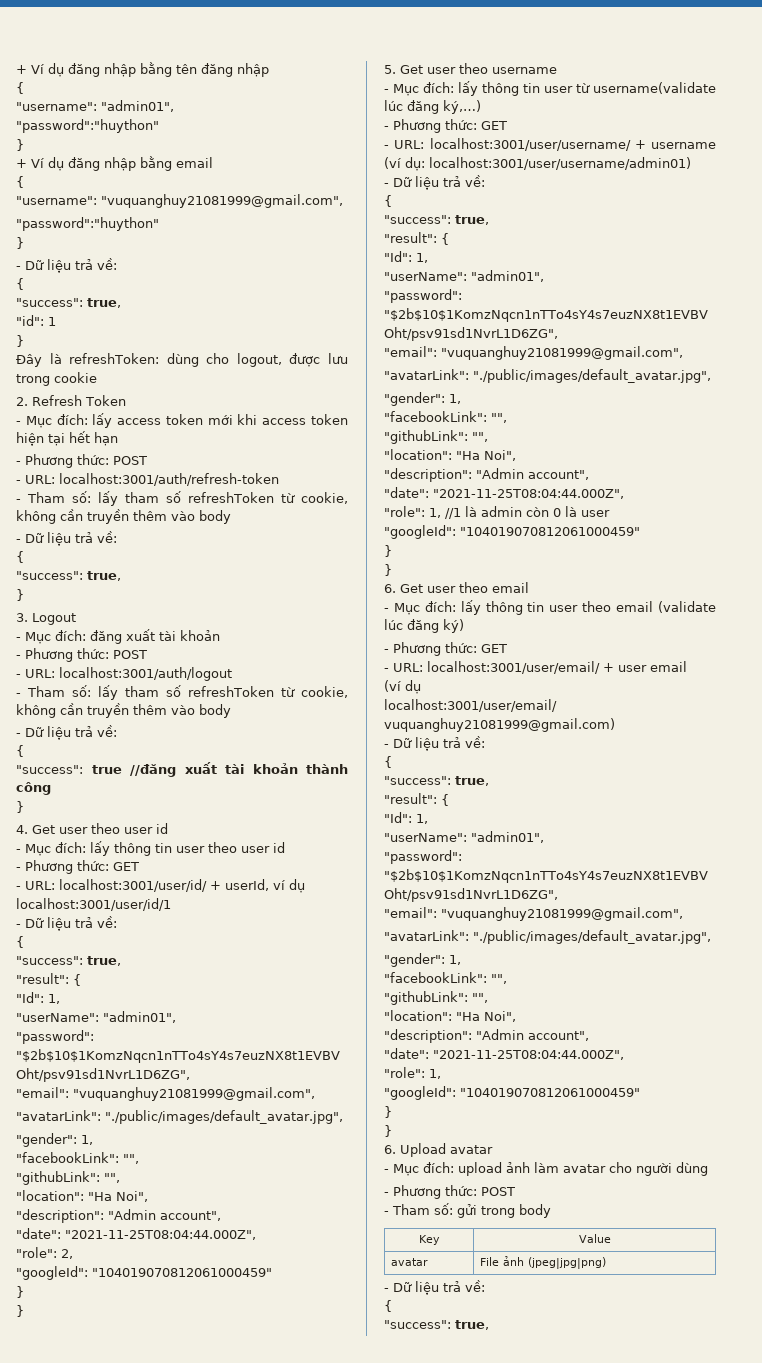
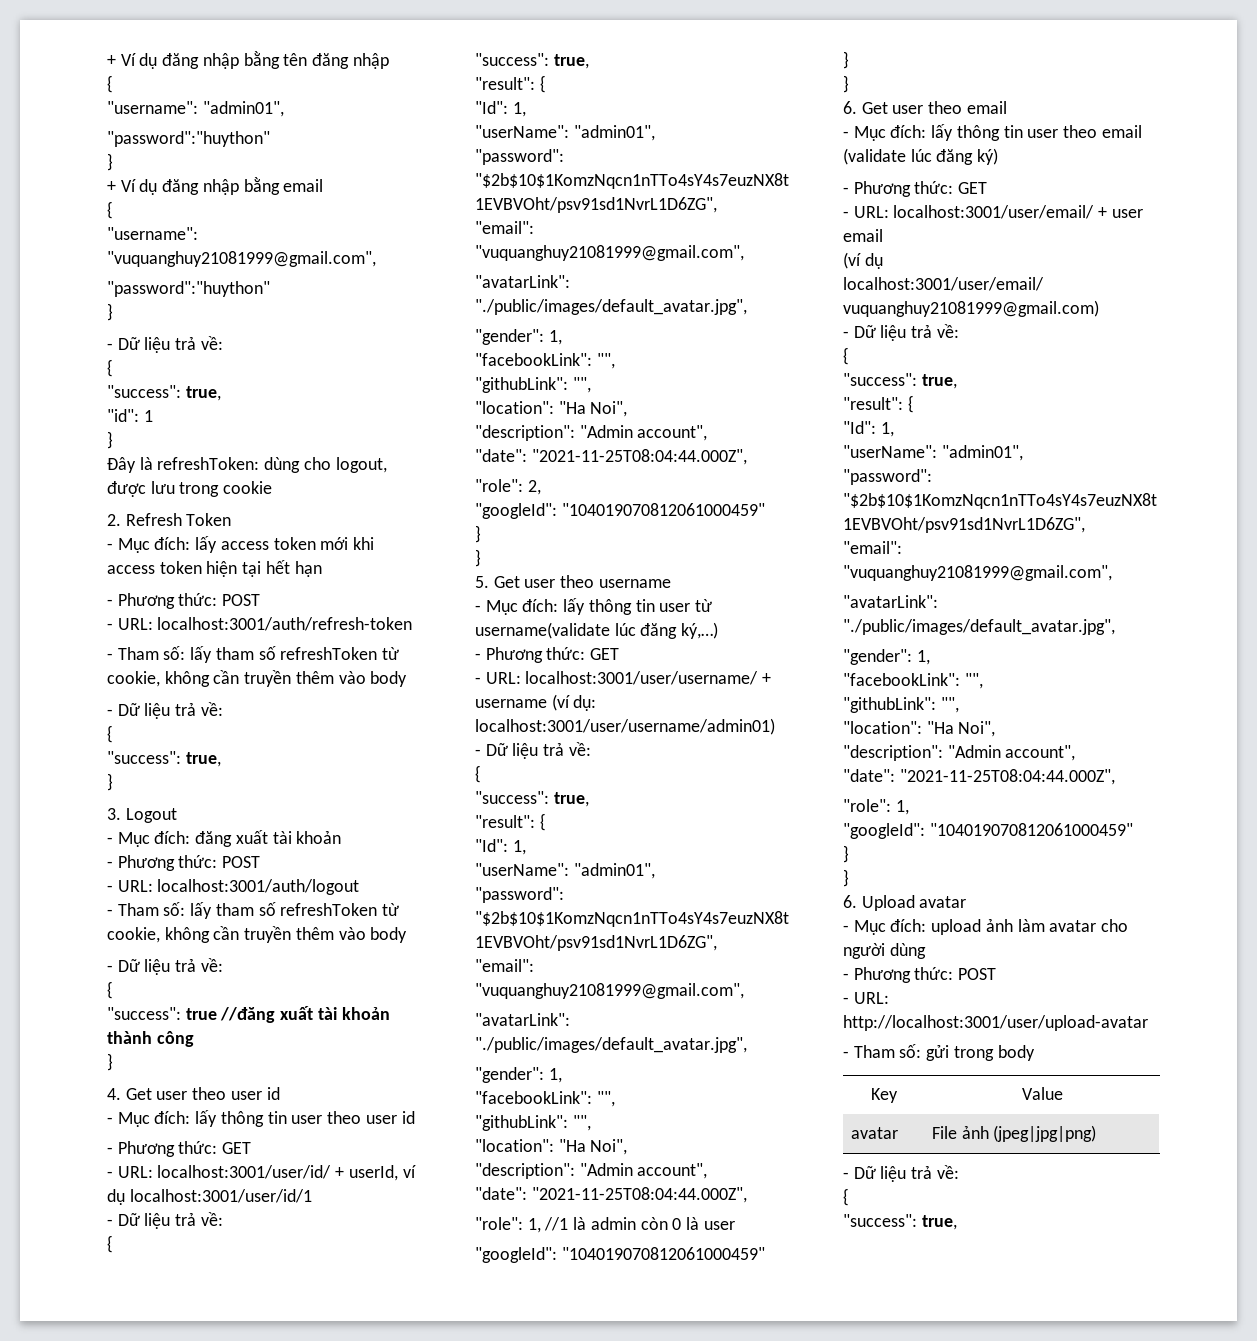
+ - URL: http://localhost:3001/user/upload-avatar

